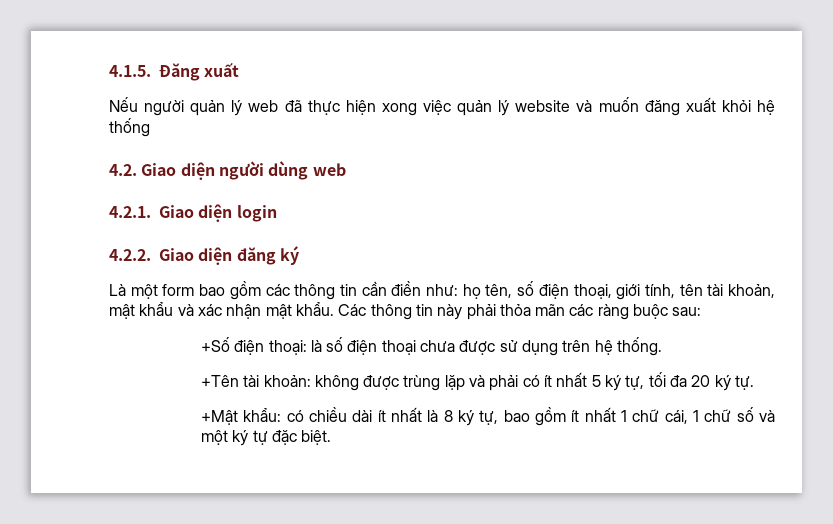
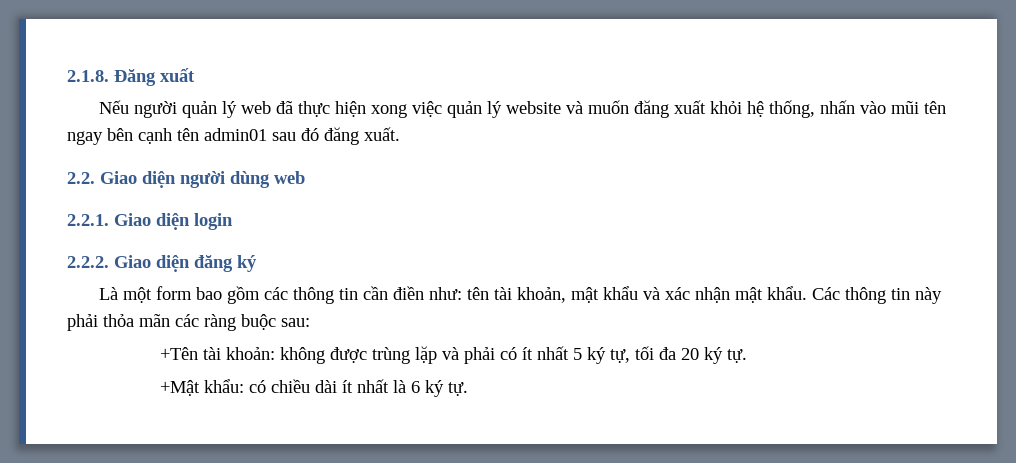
- 4.1.5. Đăng xuất
+ 2.1.8. Đăng xuất
- Nếu người quản lý web đã thực hiện xong việc quản lý website và muốn đăng xuất khỏi hệ thống
- 4.2. Giao diện người dùng web
+ Nếu người quản lý web đã thực hiện xong việc quản lý website và muốn đăng xuất khỏi hệ thống, nhấn vào mũi tên ngay bên cạnh tên admin01 sau đó đăng xuất.
+ 2.2. Giao diện người dùng web
- 4.2.1. Giao diện login
+ 2.2.1. Giao diện login
- 4.2.2. Giao diện đăng ký
+ 2.2.2. Giao diện đăng ký
- Là một form bao gồm các thông tin cần điền như: họ tên, số điện thoại, giới tính, tên tài khoản, mật khẩu và xác nhận mật khẩu.
+ Là một form bao gồm các thông tin cần điền như: tên tài khoản, mật khẩu và xác nhận mật khẩu.
- +Số điện thoại: là số điện thoại chưa được sử dụng trên hệ thống.
- +Mật khẩu: có chiều dài ít nhất là 8 ký tự, bao gồm ít nhất 1 chữ cái, 1 chữ số và một ký tự đặc biệt.
+ +Mật khẩu: có chiều dài ít nhất là 6 ký tự.

